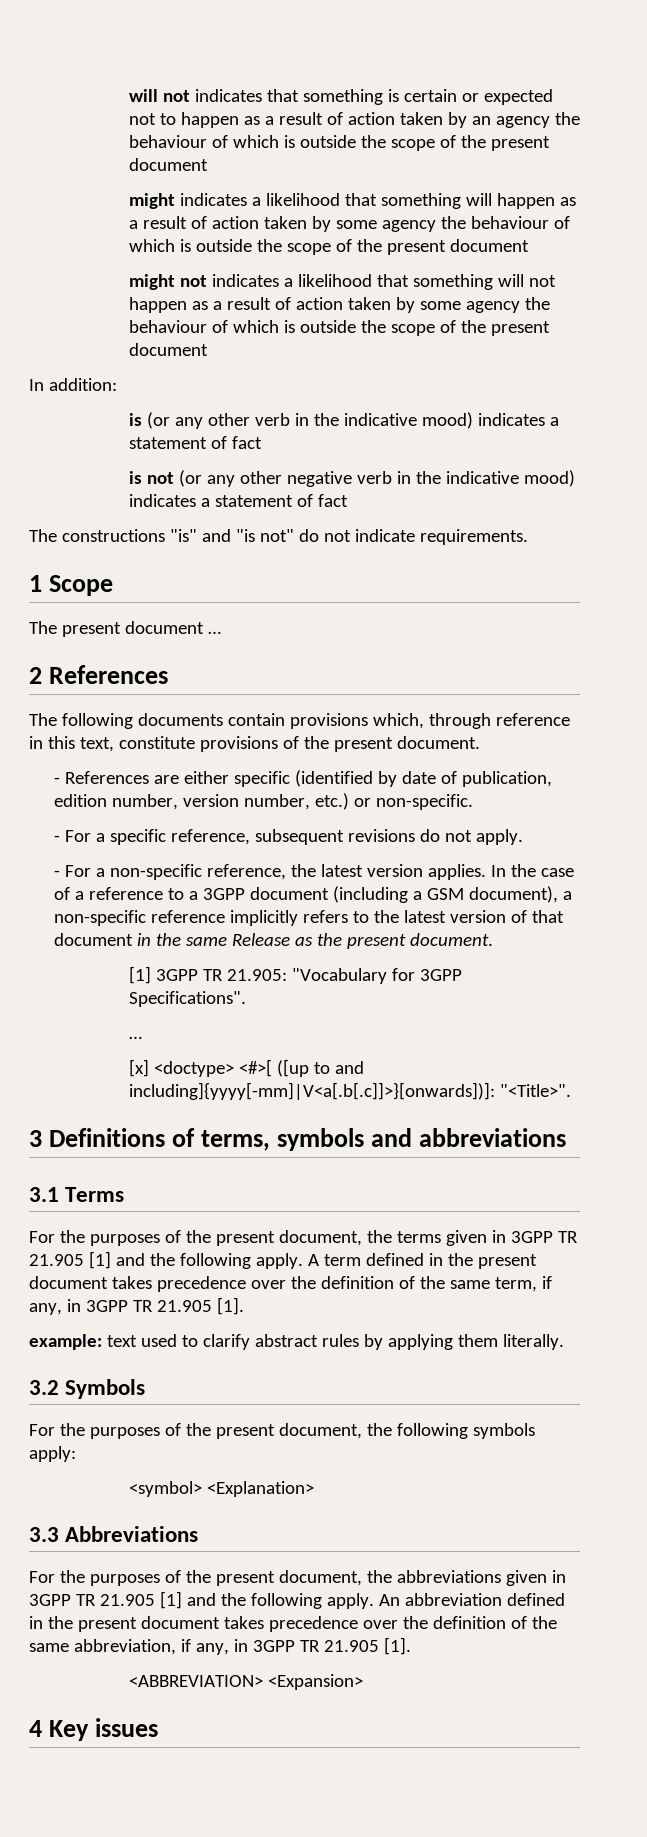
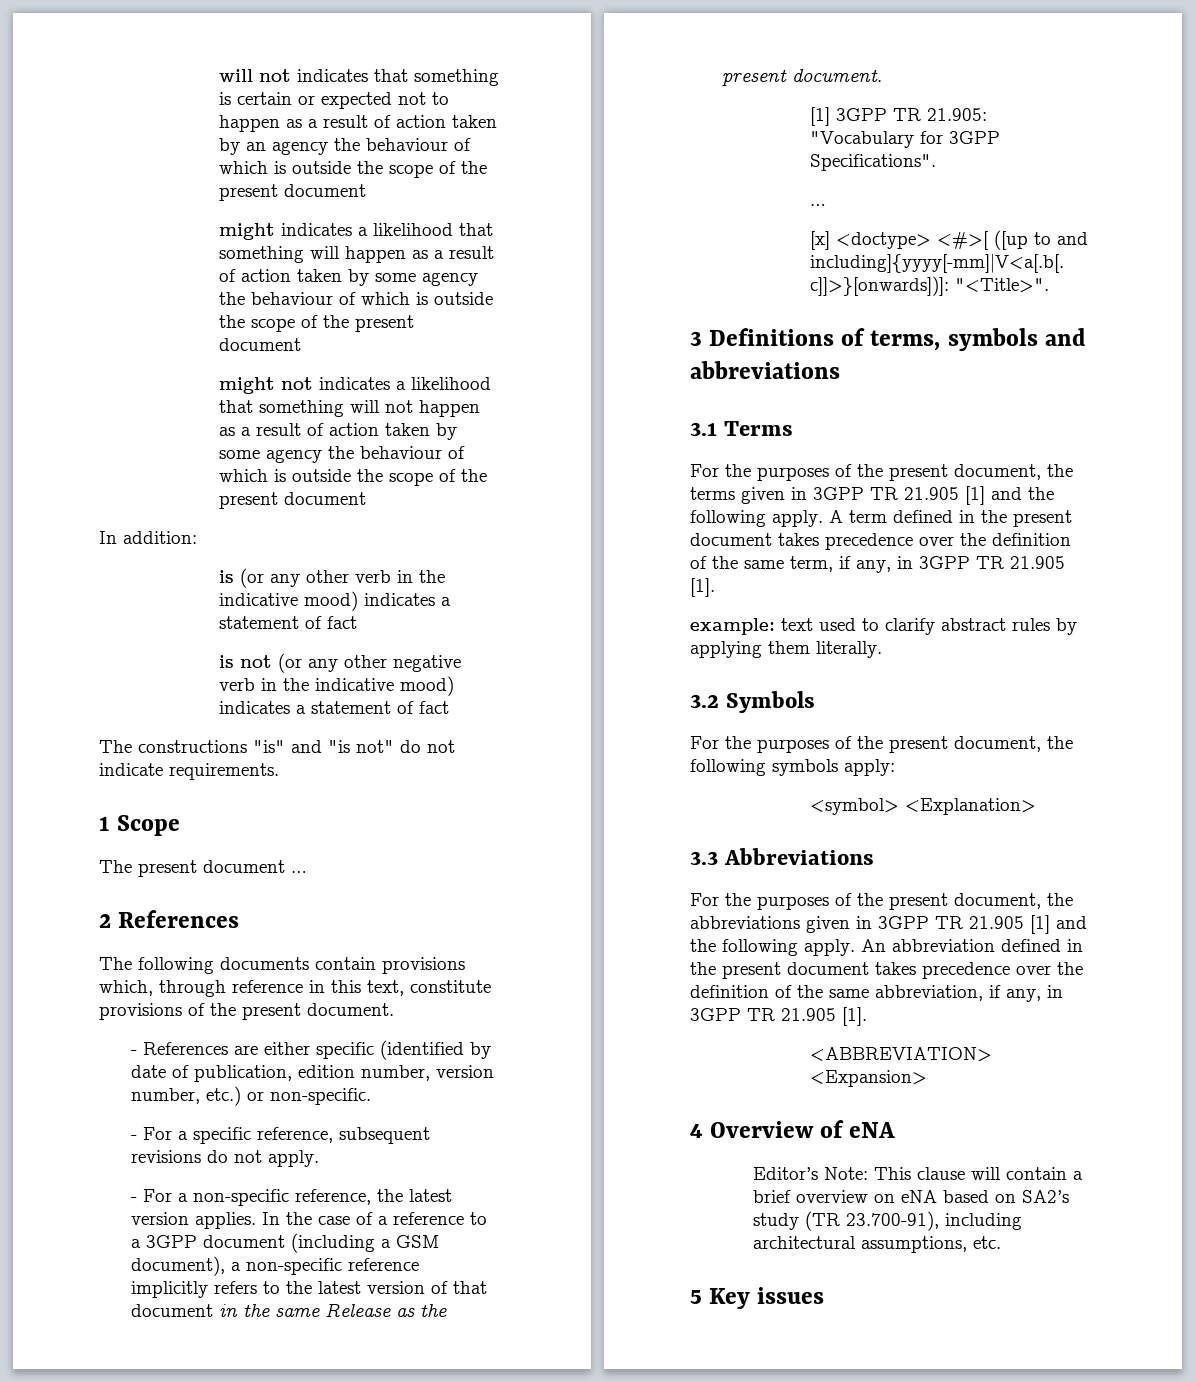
- 4 Key issues
+ 4 Overview of eNA
+ Editor’s Note: This clause will contain a brief overview on eNA based on SA2’s study (TR 23.700-91), including architectural assumptions, etc.
+ 5 Key issues

